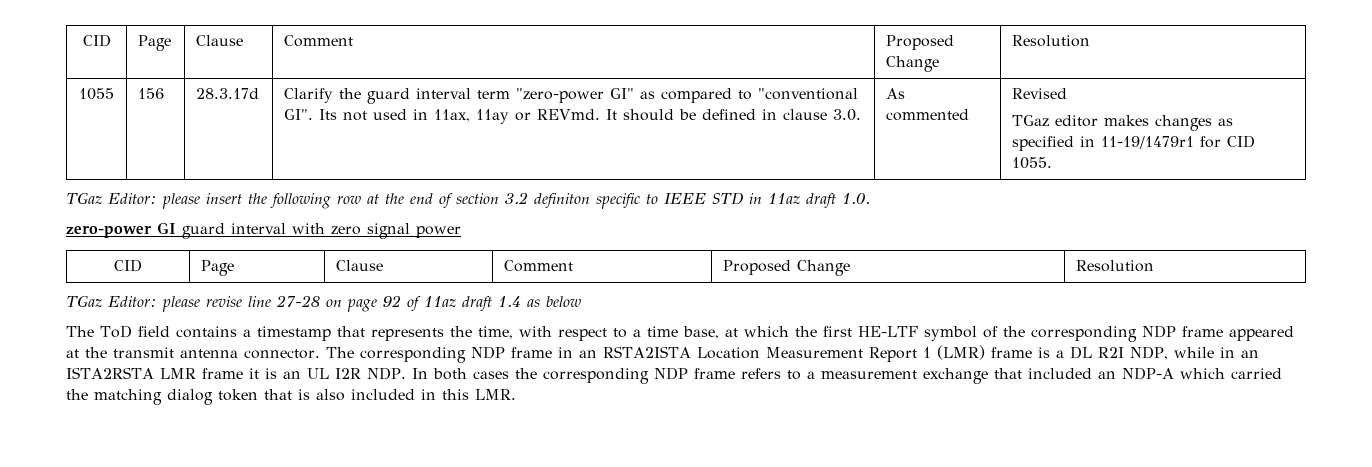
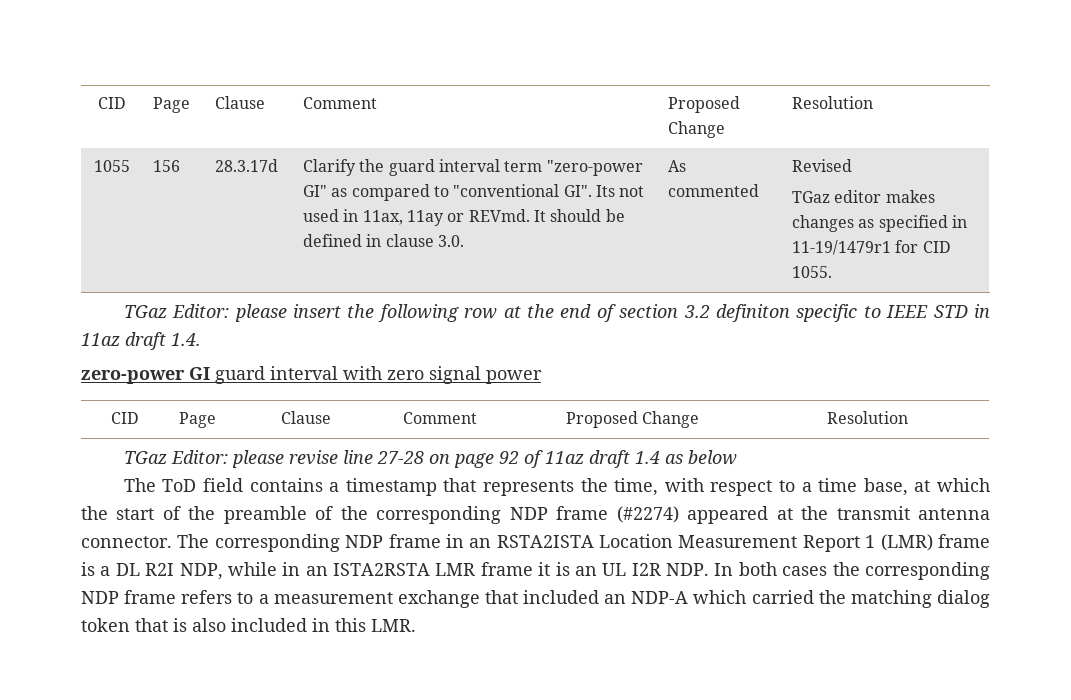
- TGaz Editor: please insert the following row at the end of section 3.2 definiton specific to IEEE STD in 11az draft 1.0.
+ TGaz Editor: please insert the following row at the end of section 3.2 definiton specific to IEEE STD in 11az draft 1.4.
- The ToD field contains a timestamp that represents the time, with respect to a time base, at which the first HE-LTF symbol of the corresponding NDP frame appeared at the transmit antenna connector.
+ The ToD field contains a timestamp that represents the time, with respect to a time base, at which the start of the preamble of the corresponding NDP frame (#2274) appeared at the transmit antenna connector.

